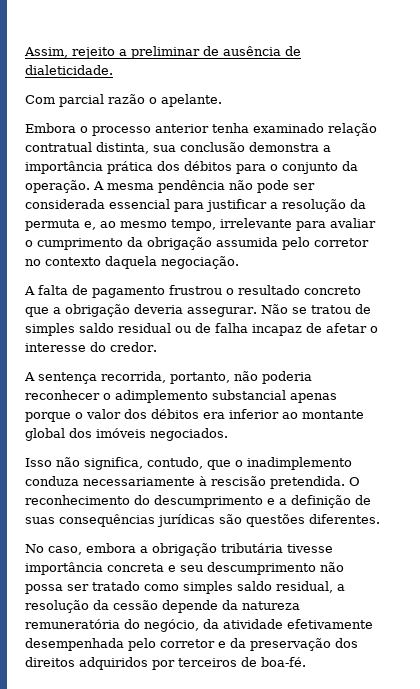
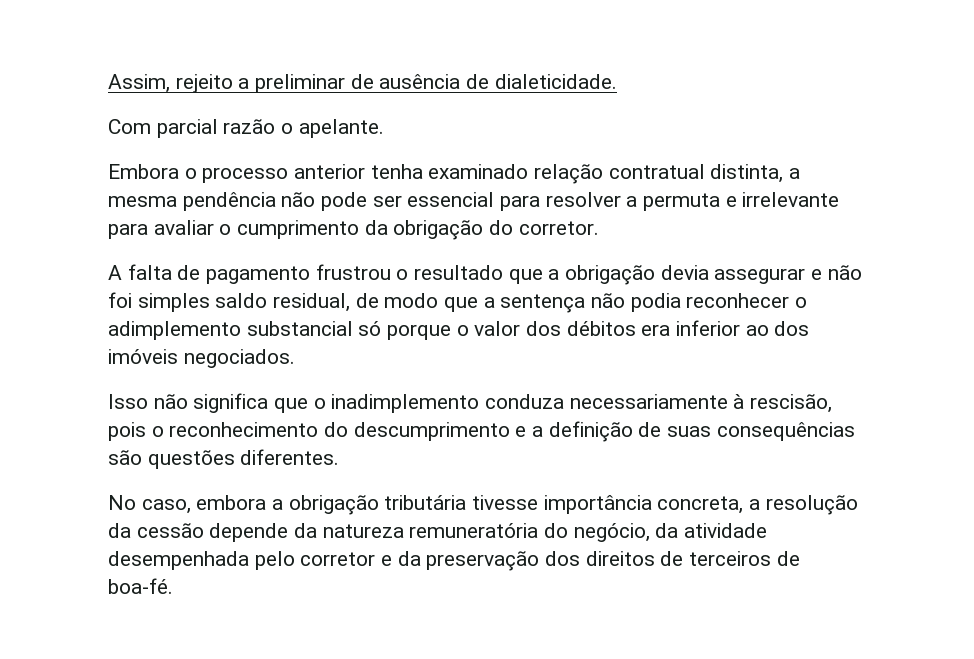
- Embora o processo anterior tenha examinado relação contratual distinta, sua conclusão demonstra a importância prática dos débitos para o conjunto da operação. A mesma pendência não pode ser considerada essencial para justificar a resolução da permuta e, ao mesmo tempo, irrelevante para avaliar o cumprimento da obrigação assumida pelo corretor no contexto daquela negociação.
+ Embora o processo anterior tenha examinado relação contratual distinta, a mesma pendência não pode ser essencial para resolver a permuta e irrelevante para avaliar o cumprimento da obrigação do corretor.
- A falta de pagamento frustrou o resultado concreto que a obrigação deveria assegurar. Não se tratou de simples saldo residual ou de falha incapaz de afetar o interesse do credor.
- A sentença recorrida, portanto, não poderia reconhecer o adimplemento substancial apenas porque o valor dos débitos era inferior ao montante global dos imóveis negociados.
+ A falta de pagamento frustrou o resultado que a obrigação devia assegurar e não foi simples saldo residual, de modo que a sentença não podia reconhecer o adimplemento substancial só porque o valor dos débitos era inferior ao dos imóveis negociados.
- Isso não significa, contudo, que o inadimplemento conduza necessariamente à rescisão pretendida. O reconhecimento do descumprimento e a definição de suas consequências jurídicas são questões diferentes.
+ Isso não significa que o inadimplemento conduza necessariamente à rescisão, pois o reconhecimento do descumprimento e a definição de suas consequências são questões diferentes.
- No caso, embora a obrigação tributária tivesse importância concreta e seu descumprimento não possa ser tratado como simples saldo residual, a resolução da cessão depende da natureza remuneratória do negócio, da atividade efetivamente desempenhada pelo corretor e da preservação dos direitos adquiridos por terceiros de boa-fé.
+ No caso, embora a obrigação tributária tivesse importância concreta, a resolução da cessão depende da natureza remuneratória do negócio, da atividade desempenhada pelo corretor e da preservação dos direitos de terceiros de boa-fé.

